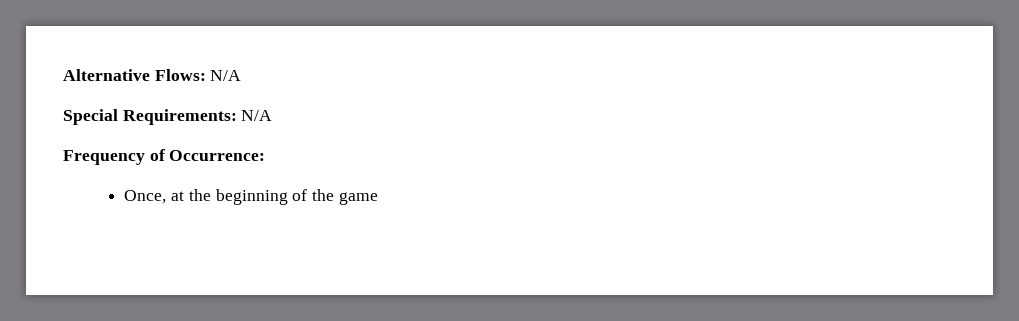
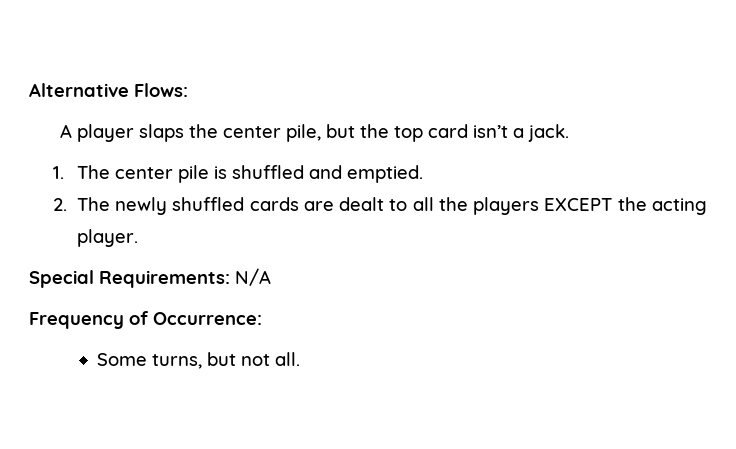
- Alternative Flows: N/A
+ Alternative Flows:
+ A player slaps the center pile, but the top card isn’t a jack.
+ 1. The center pile is shuffled and emptied.
+ 2. The newly shuffled cards are dealt to all the players EXCEPT the acting player.
- Once, at the beginning of the game
+ Some turns, but not all.

